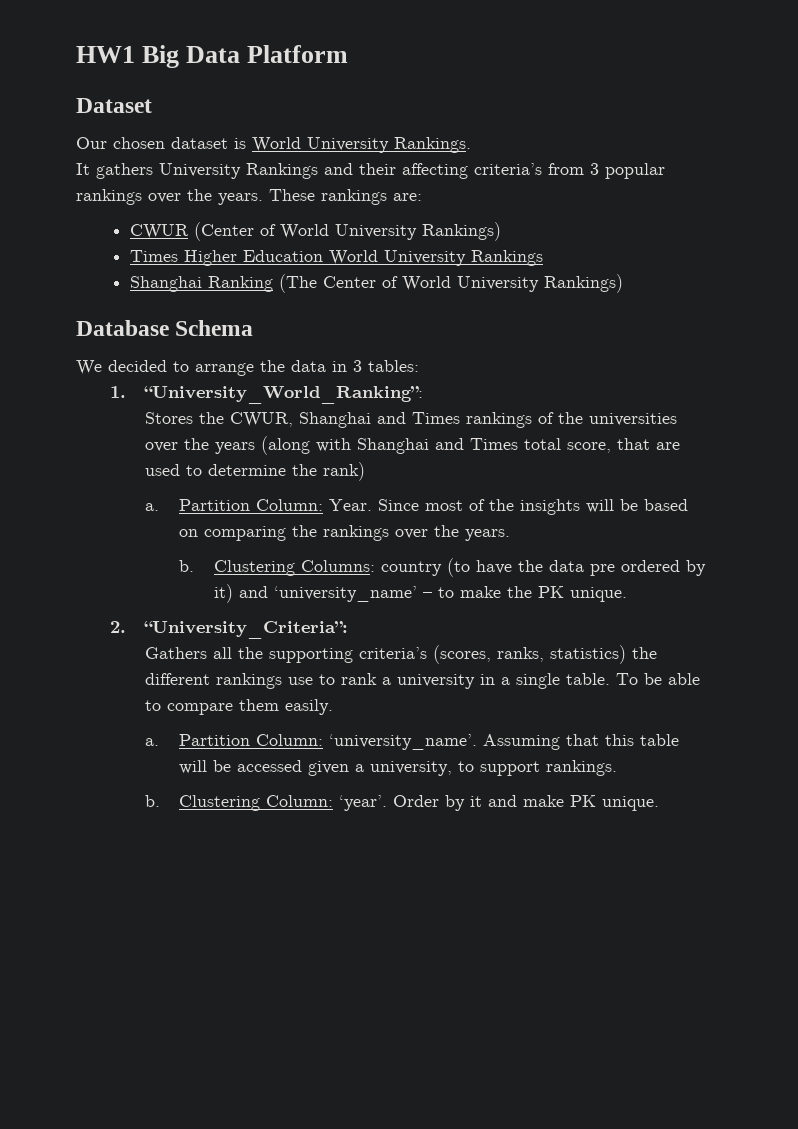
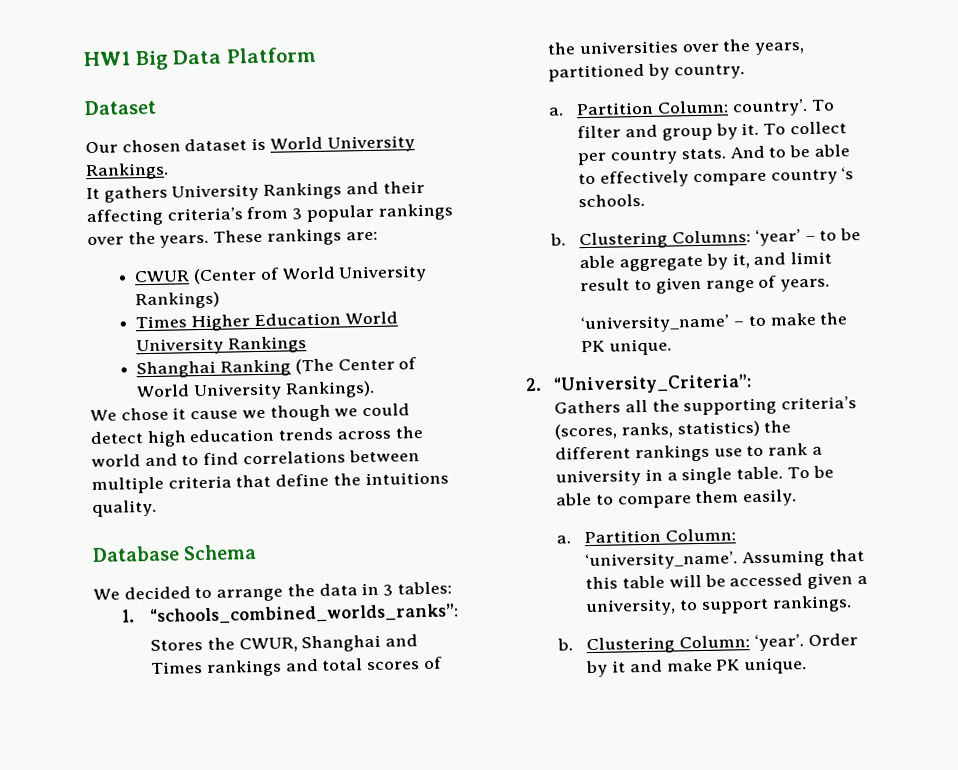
- Shanghai Ranking (The Center of World University Rankings)
+ Shanghai Ranking (The Center of World University Rankings).
+ We chose it cause we though we could detect high education trends across the world and to find correlations between multiple criteria that define the intuitions quality.
- 1. “University_World_Ranking”:
+ 1. “schools_combined_worlds_ranks”:
- Stores the CWUR, Shanghai and Times rankings of the universities over the years (along with Shanghai and Times total score, that are used to determine the rank)
- a. Partition Column: Year. Since most of the insights will be based on comparing the rankings over the years.
- b. Clustering Columns: country (to have the data pre ordered by it) and ‘university_name’ – to make the PK unique.
+ Stores the CWUR, Shanghai and Times rankings and total scores of the universities over the years, partitioned by country.
+ a. Partition Column: country’. To filter and group by it. To collect per country stats. And to be able to effectively compare country ‘s schools.
+ b. Clustering Columns: ‘year’ – to be able aggregate by it, and limit result to given range of years.
+ ‘university_name’ – to make the PK unique.

